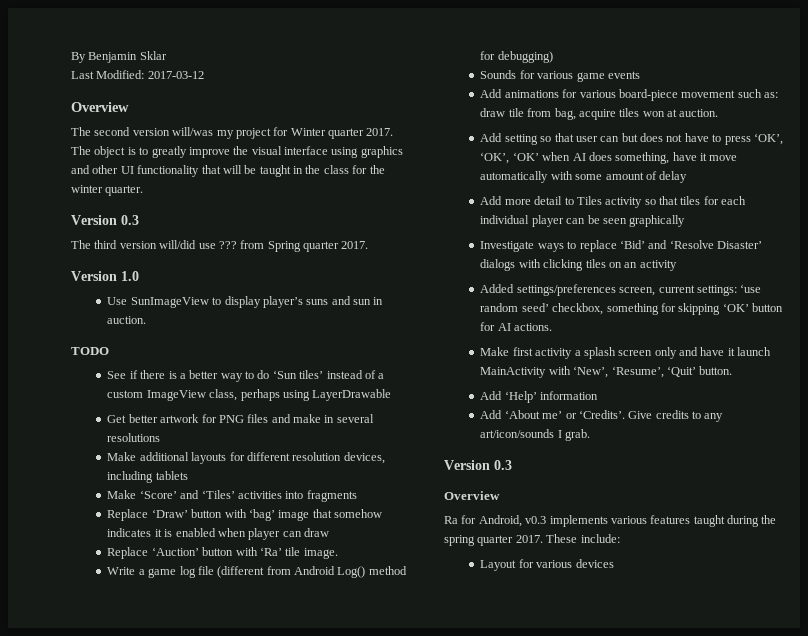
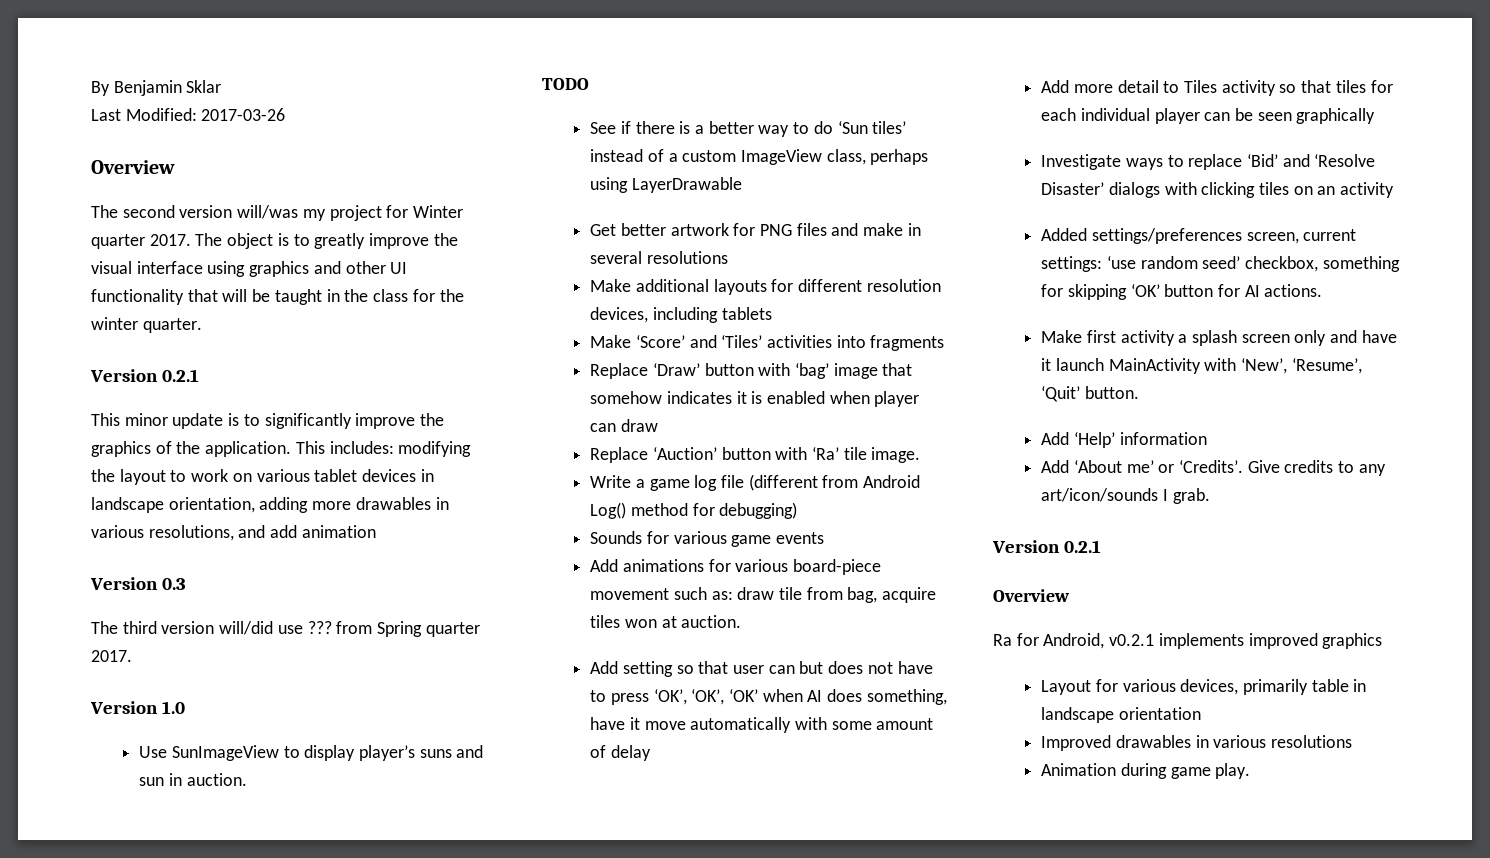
- Last Modified: 2017-03-12
+ Last Modified: 2017-03-26
  The object is to greatly improve the visual interface using graphics and other UI functionality that will be taught in the class for the winter quarter.
+ Version 0.2.1
+ This minor update is to significantly improve the graphics of the application. This includes: modifying the layout to work on various tablet devices in landscape orientation, adding more drawables in various resolutions, and add animation
  Give credits to any art/icon/sounds I grab.
- Version 0.3
+ Version 0.2.1
- Ra for Android, v0.3 implements various features taught during the spring quarter 2017. These include:
- Layout for various devices
+ Ra for Android, v0.2.1 implements improved graphics
+ Layout for various devices, primarily table in landscape orientation
+ Improved drawables in various resolutions
+ Animation during game play.

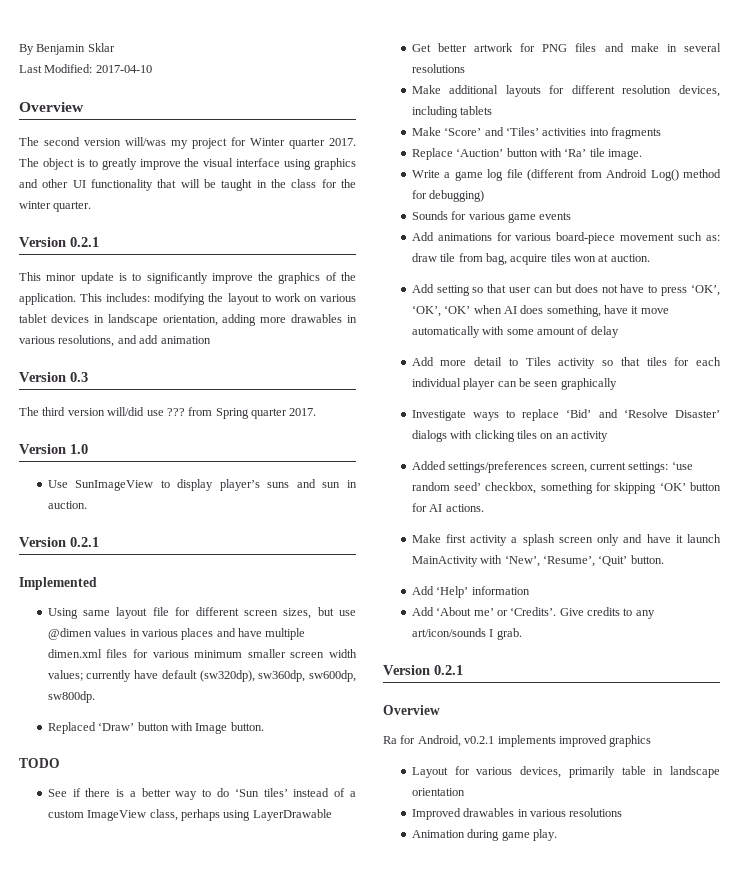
- Last Modified: 2017-03-26
+ Last Modified: 2017-04-10
  Use SunImageView to display player’s suns and sun in auction.
+ Version 0.2.1
+ Implemented
+ Using same layout file for different screen sizes, but use @dimen values in various places and have multiple dimen.xml files for various minimum smaller screen width values; currently have default (sw320dp), sw360dp, sw600dp, sw800dp.
+ Replaced ‘Draw’ button with Image button.
- Replace ‘Draw’ button with ‘bag’ image that somehow indicates it is enabled when player can draw

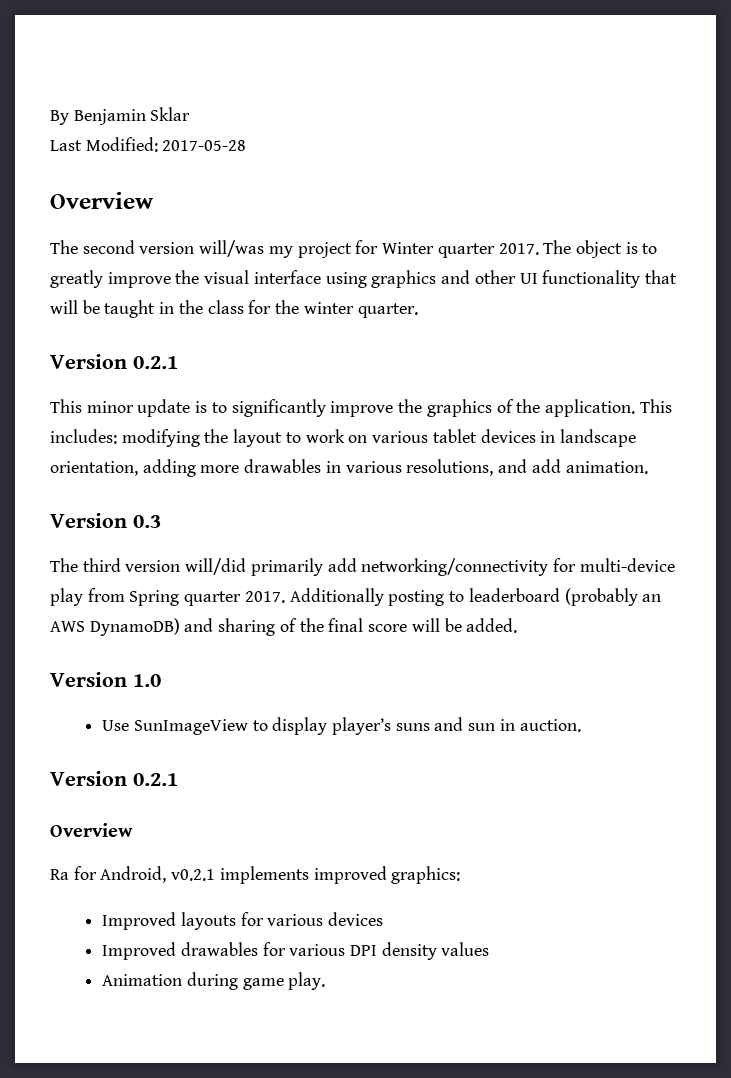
- Last Modified: 2017-04-10
+ Last Modified: 2017-05-28
- This includes: modifying the layout to work on various tablet devices in landscape orientation, adding more drawables in various resolutions, and add animation
+ This includes: modifying the layout to work on various tablet devices in landscape orientation, adding more drawables in various resolutions, and add animation.
- The third version will/did use ??? from Spring quarter 2017.
+ The third version will/did primarily add networking/connectivity for multi-device play from Spring quarter 2017. Additionally posting to leaderboard (probably an AWS DynamoDB) and sharing of the final score will be added.
- Implemented
- Using same layout file for different screen sizes, but use @dimen values in various places and have multiple dimen.xml files for various minimum smaller screen width values; currently have default (sw320dp), sw360dp, sw600dp, sw800dp.
- Replaced ‘Draw’ button with Image button.
- TODO
- See if there is a better way to do ‘Sun tiles’ instead of a custom ImageView class, perhaps using LayerDrawable
- Get better artwork for PNG files and make in several resolutions
- Make additional layouts for different resolution devices, including tablets
- Make ‘Score’ and ‘Tiles’ activities into fragments
- Replace ‘Auction’ button with ‘Ra’ tile image.
- Write a game log file (different from Android Log() method for debugging)
- Sounds for various game events
- Add animations for various board-piece movement such as: draw tile from bag, acquire tiles won at auction.
- Add setting so that user can but does not have to press ‘OK’, ‘OK’, ‘OK’ when AI does something, have it move automatically with some amount of delay
- Add more detail to Tiles activity so that tiles for each individual player can be seen graphically
- Investigate ways to replace ‘Bid’ and ‘Resolve Disaster’ dialogs with clicking tiles on an activity
- Added settings/preferences screen, current settings: ‘use random seed’ checkbox, something for skipping ‘OK’ button for AI actions.
- Make first activity a splash screen only and have it launch MainActivity with ‘New’, ‘Resume’, ‘Quit’ button.
- Add ‘Help’ information
- Add ‘About me’ or ‘Credits’. Give credits to any art/icon/sounds I grab.
- Version 0.2.1
- Ra for Android, v0.2.1 implements improved graphics
- Layout for various devices, primarily table in landscape orientation
- Improved drawables in various resolutions
+ Ra for Android, v0.2.1 implements improved graphics:
+ Improved layouts for various devices
+ Improved drawables for various DPI density values

